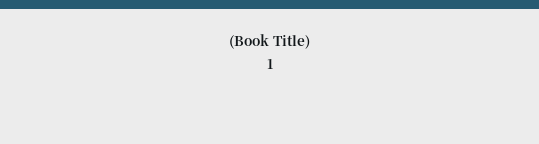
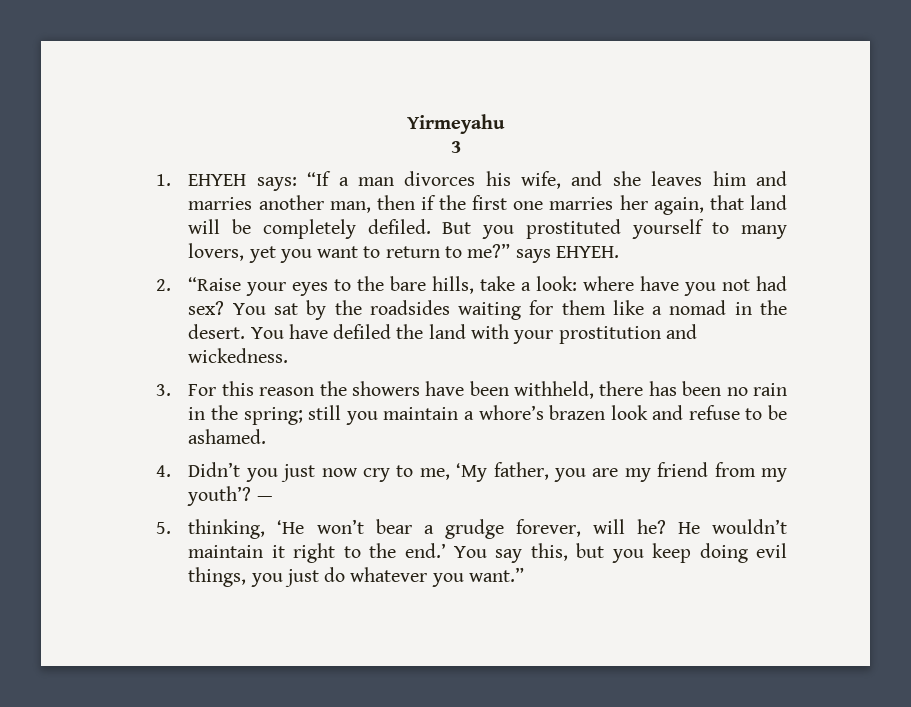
- (Book Title)
- 1
+ Yirmeyahu
+ 3
+ 1. EHYEH says: “If a man divorces his wife, and she leaves him and marries another man, then if the first one marries her again, that land will be completely defiled. But you prostituted yourself to many lovers, yet you want to return to me?” says EHYEH.
+ 2. “Raise your eyes to the bare hills, take a look: where have you not had sex? You sat by the roadsides waiting for them like a nomad in the desert. You have defiled the land with your prostitution and wickedness.
+ 3. For this reason the showers have been withheld, there has been no rain in the spring; still you maintain a whore’s brazen look and refuse to be ashamed.
+ 4. Didn’t you just now cry to me, ‘My father, you are my friend from my youth’? —
+ 5. thinking, ‘He won’t bear a grudge forever, will he? He wouldn’t maintain it right to the end.’ You say this, but you keep doing evil things, you just do whatever you want.”

